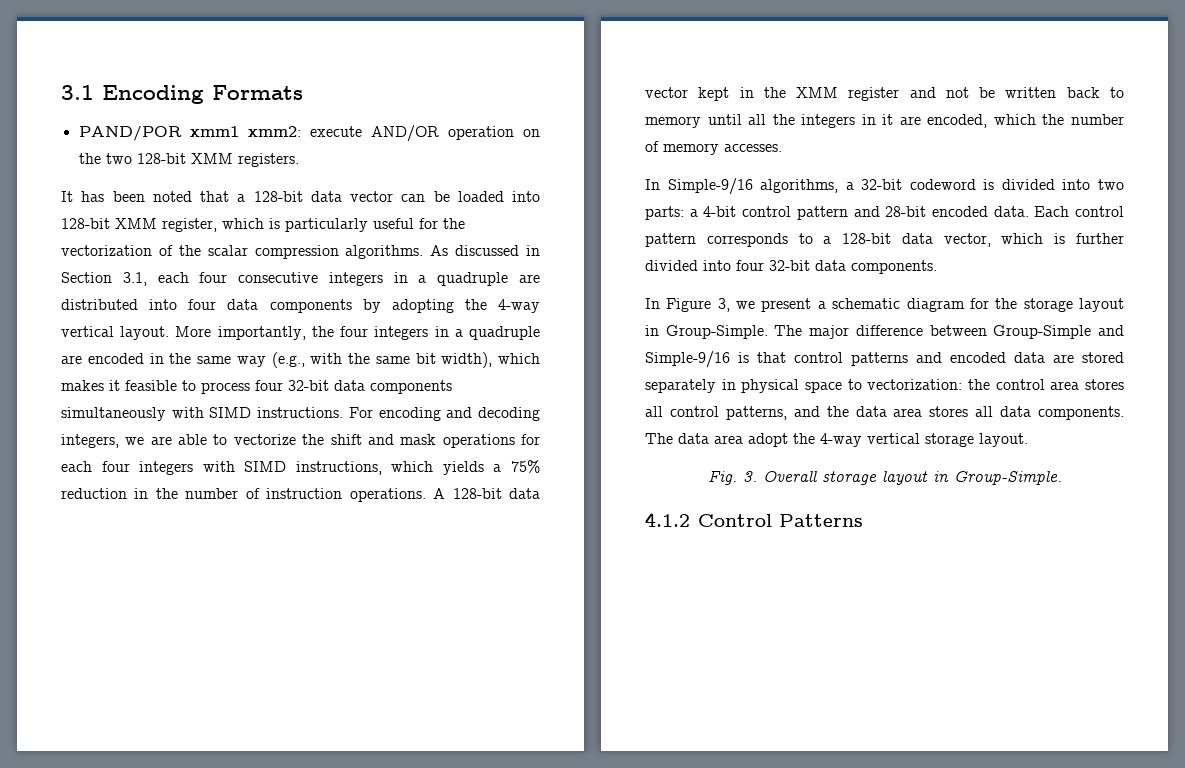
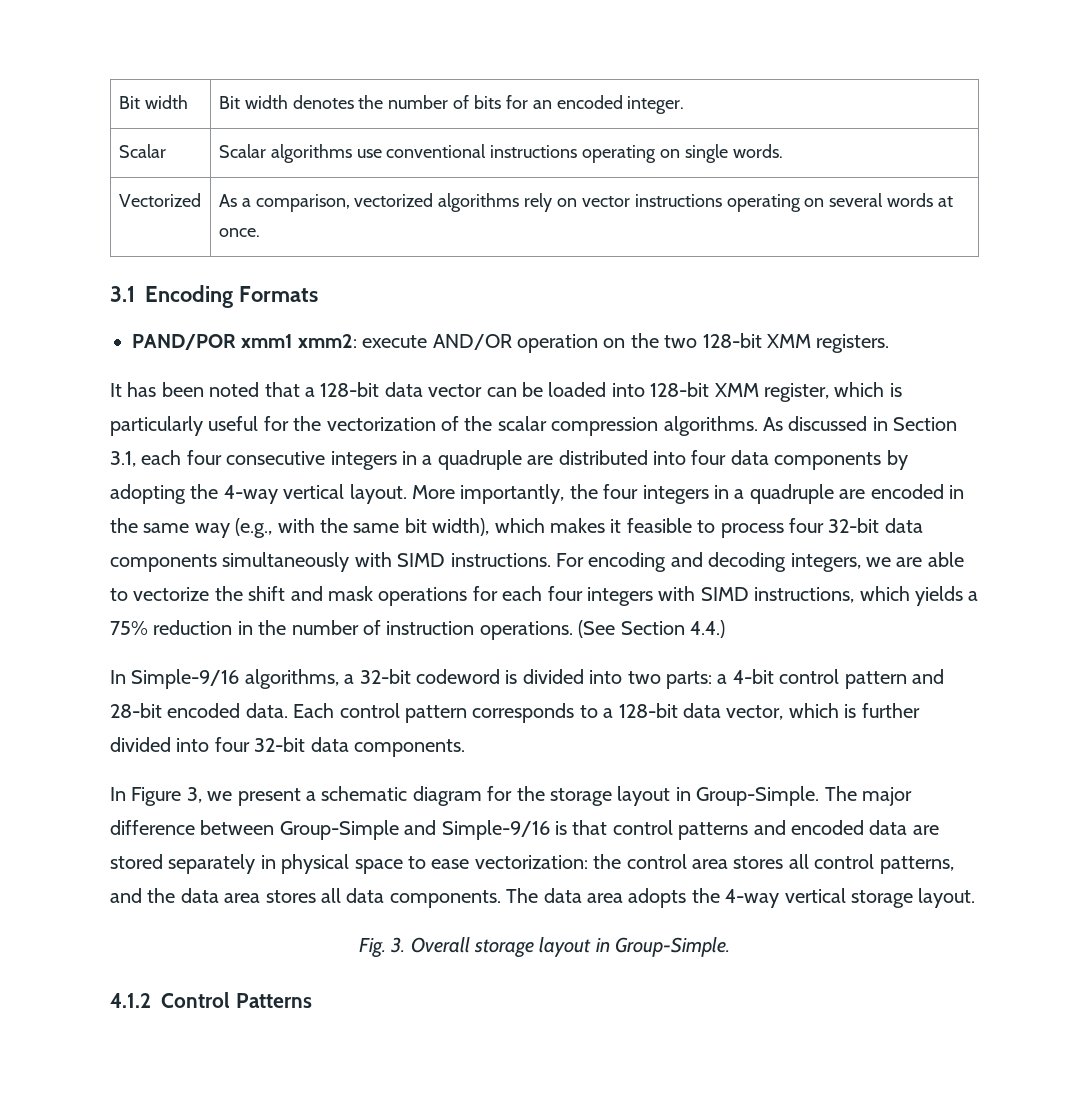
+ Bit width | Bit width denotes the number of bits for an encoded integer.
+ Scalar | Scalar algorithms use conventional instructions operating on single words.
+ Vectorized | As a comparison, vectorized algorithms rely on vector instructions operating on several words at once.
- A 128-bit data vector kept in the XMM register and not be written back to memory until all the integers in it are encoded, which the number of memory accesses.
+ (See Section 4.4.)
- The major difference between Group-Simple and Simple-9/16 is that control patterns and encoded data are stored separately in physical space to vectorization: the control area stores all control patterns, and the data area stores all data components.
+ The major difference between Group-Simple and Simple-9/16 is that control patterns and encoded data are stored separately in physical space to ease vectorization: the control area stores all control patterns, and the data area stores all data components.
- The data area adopt the 4-way vertical storage layout.
+ The data area adopts the 4-way vertical storage layout.

